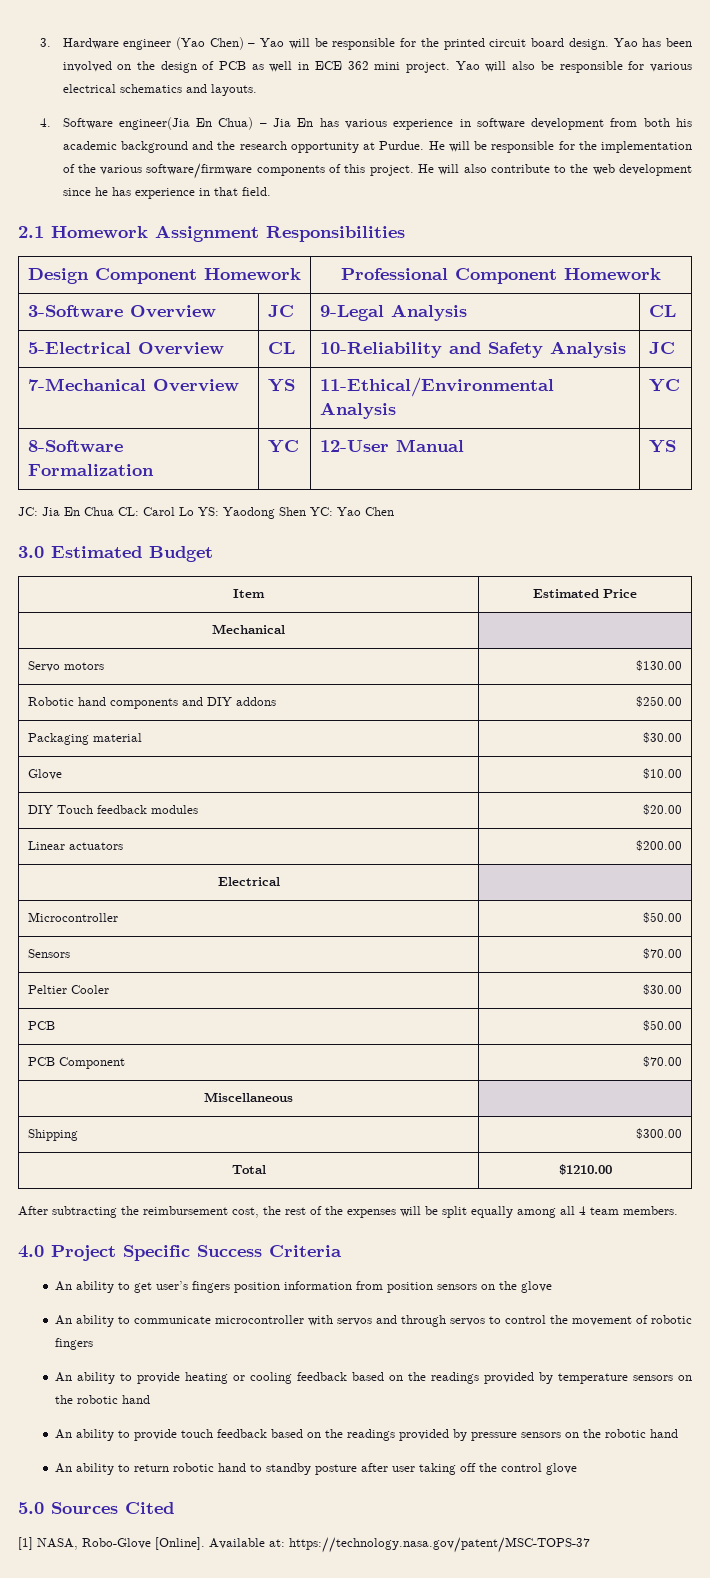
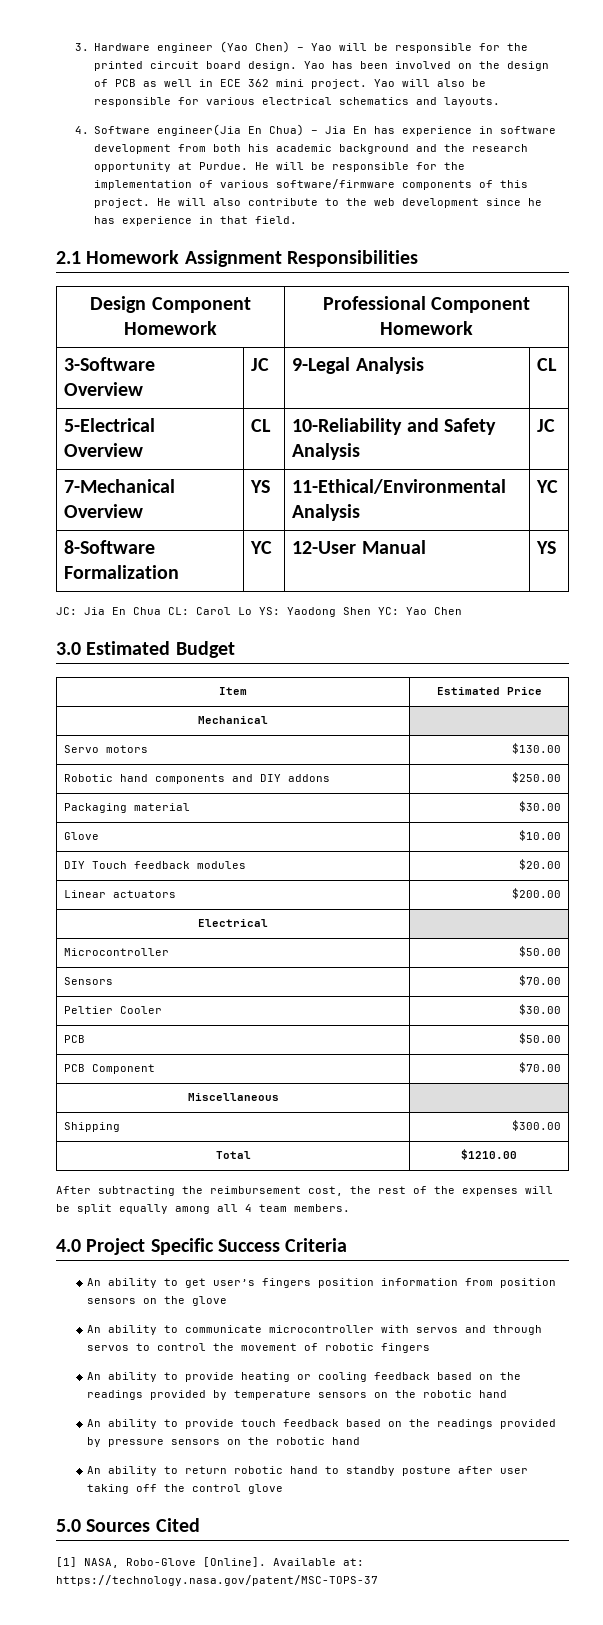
- 4. Software engineer(Jia En Chua) – Jia En has various experience in software development from both his academic background and the research opportunity at Purdue.
+ 4. Software engineer(Jia En Chua) – Jia En has experience in software development from both his academic background and the research opportunity at Purdue.
- He will be responsible for the implementation of the various software/firmware components of this project.
+ He will be responsible for the implementation of various software/firmware components of this project.

